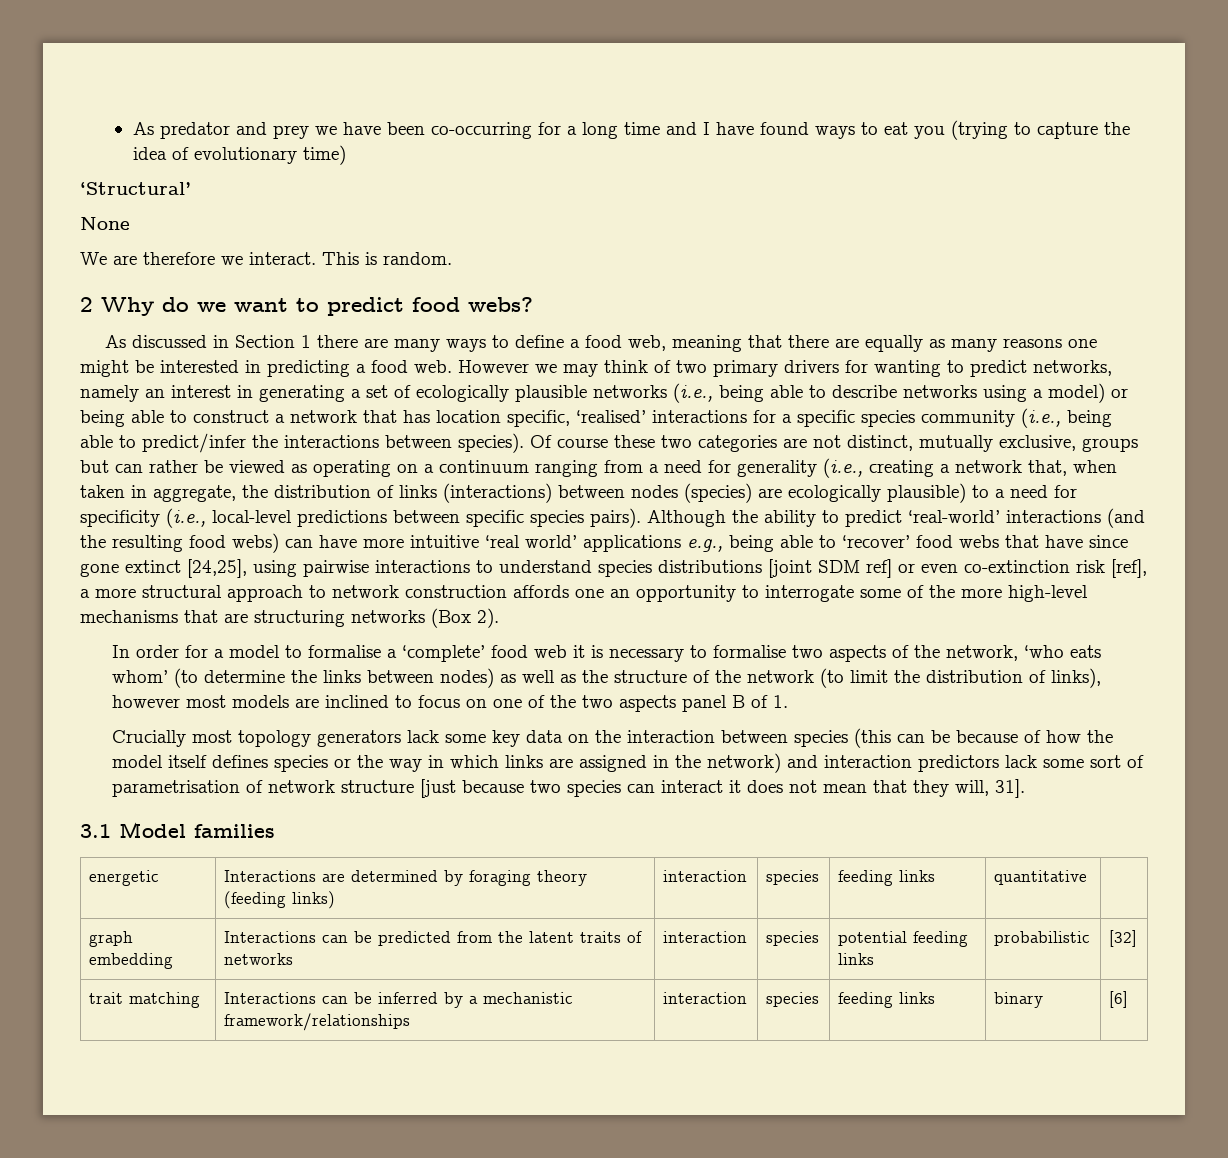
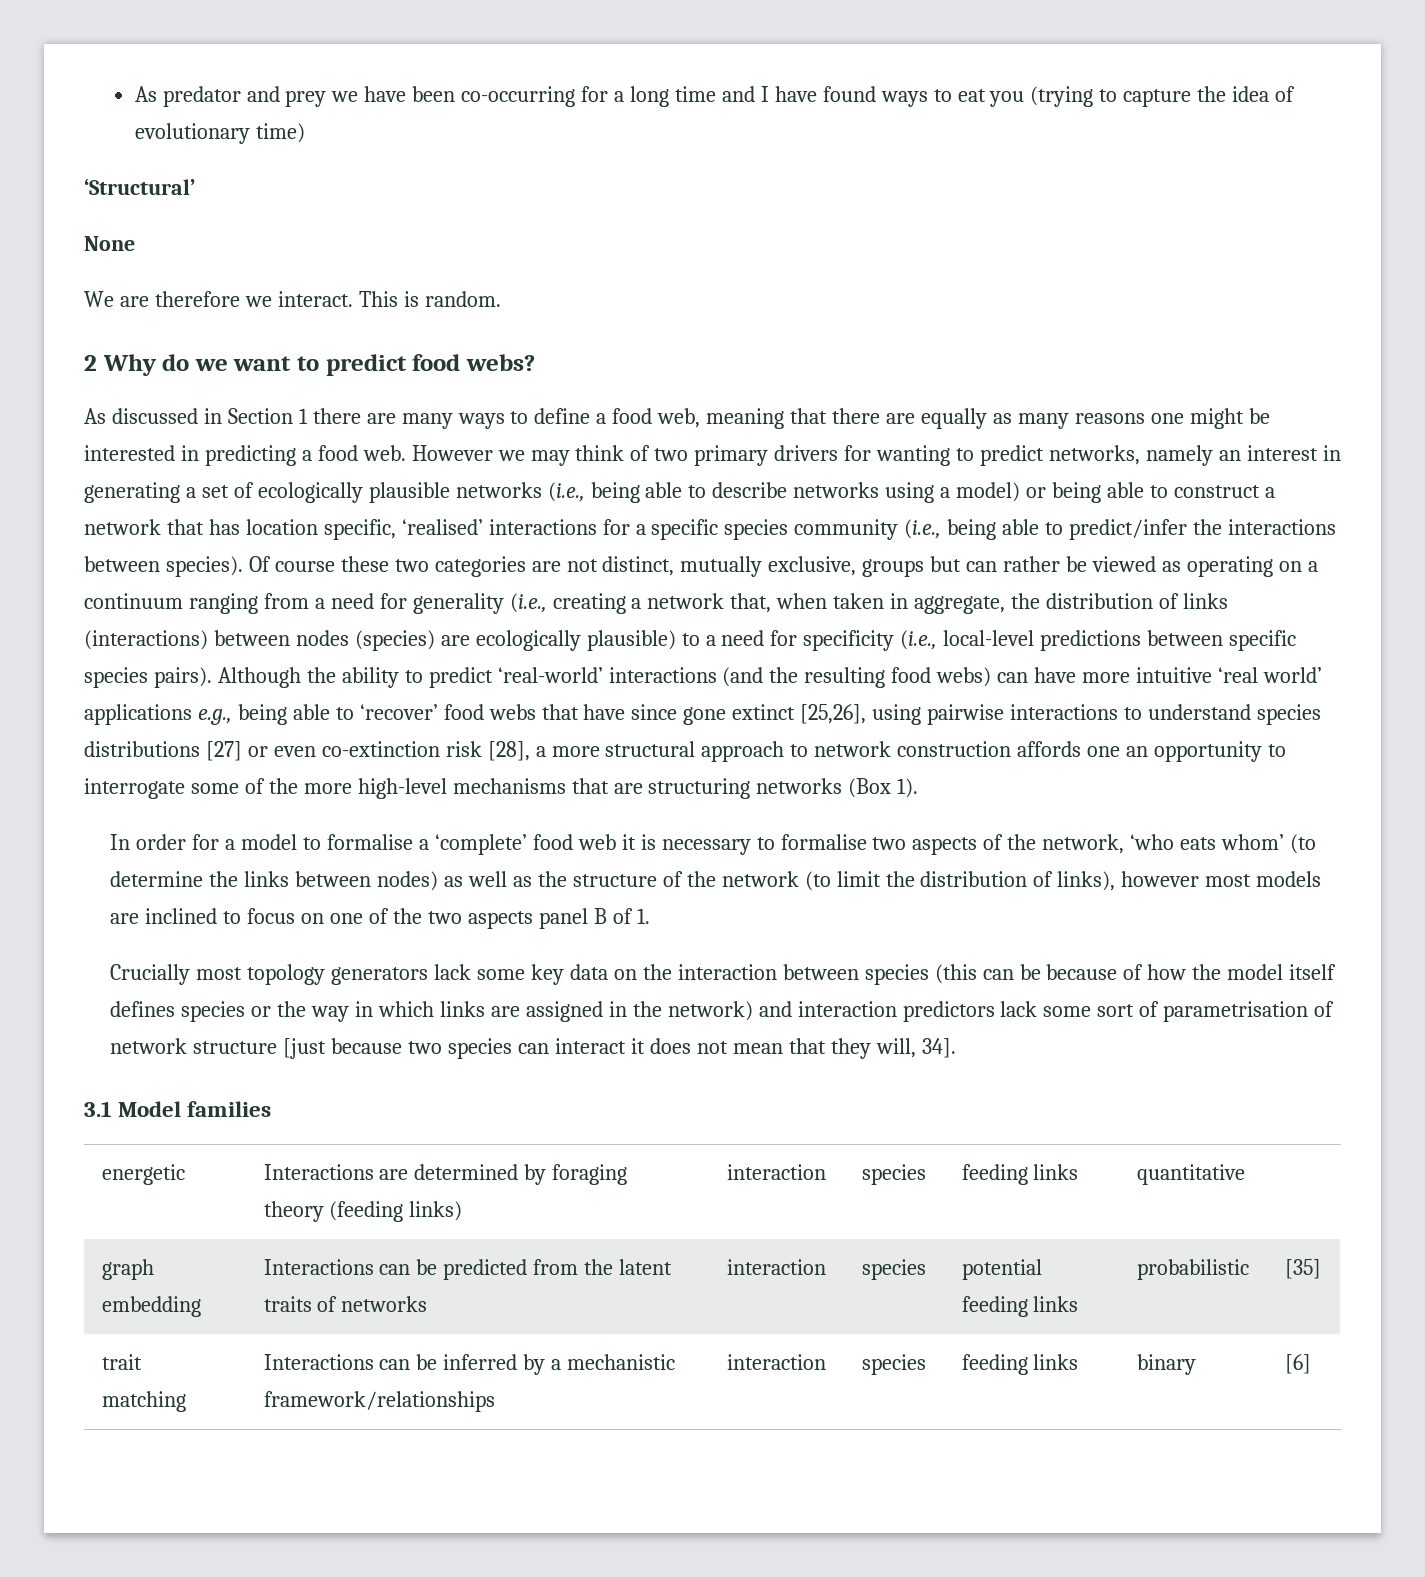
- Although the ability to predict ‘real-world’ interactions (and the resulting food webs) can have more intuitive ‘real world’ applications e.g., being able to ‘recover’ food webs that have since gone extinct [24,25], using pairwise interactions to understand species distributions [joint SDM ref] or even co-extinction risk [ref], a more structural approach to network construction affords one an opportunity to interrogate some of the more high-level mechanisms that are structuring networks (Box 2).
+ Although the ability to predict ‘real-world’ interactions (and the resulting food webs) can have more intuitive ‘real world’ applications e.g., being able to ‘recover’ food webs that have since gone extinct [25,26], using pairwise interactions to understand species distributions [27] or even co-extinction risk [28], a more structural approach to network construction affords one an opportunity to interrogate some of the more high-level mechanisms that are structuring networks (Box 1).
- Crucially most topology generators lack some key data on the interaction between species (this can be because of how the model itself defines species or the way in which links are assigned in the network) and interaction predictors lack some sort of parametrisation of network structure [just because two species can interact it does not mean that they will, 31].
+ Crucially most topology generators lack some key data on the interaction between species (this can be because of how the model itself defines species or the way in which links are assigned in the network) and interaction predictors lack some sort of parametrisation of network structure [just because two species can interact it does not mean that they will, 34].
- graph embedding | Interactions can be predicted from the latent traits of networks | interaction | species | potential feeding links | probabilistic | [32]
+ graph embedding | Interactions can be predicted from the latent traits of networks | interaction | species | potential feeding links | probabilistic | [35]

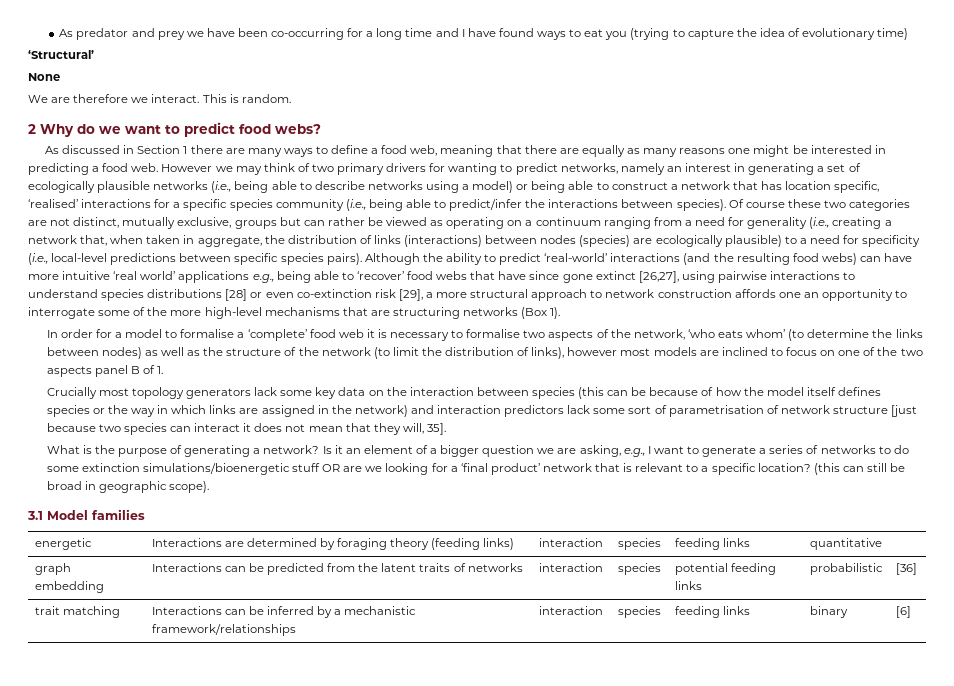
- Although the ability to predict ‘real-world’ interactions (and the resulting food webs) can have more intuitive ‘real world’ applications e.g., being able to ‘recover’ food webs that have since gone extinct [25,26], using pairwise interactions to understand species distributions [27] or even co-extinction risk [28], a more structural approach to network construction affords one an opportunity to interrogate some of the more high-level mechanisms that are structuring networks (Box 1).
+ Although the ability to predict ‘real-world’ interactions (and the resulting food webs) can have more intuitive ‘real world’ applications e.g., being able to ‘recover’ food webs that have since gone extinct [26,27], using pairwise interactions to understand species distributions [28] or even co-extinction risk [29], a more structural approach to network construction affords one an opportunity to interrogate some of the more high-level mechanisms that are structuring networks (Box 1).
- Crucially most topology generators lack some key data on the interaction between species (this can be because of how the model itself defines species or the way in which links are assigned in the network) and interaction predictors lack some sort of parametrisation of network structure [just because two species can interact it does not mean that they will, 34].
+ Crucially most topology generators lack some key data on the interaction between species (this can be because of how the model itself defines species or the way in which links are assigned in the network) and interaction predictors lack some sort of parametrisation of network structure [just because two species can interact it does not mean that they will, 35].
+ What is the purpose of generating a network? Is it an element of a bigger question we are asking, e.g., I want to generate a series of networks to do some extinction simulations/bioenergetic stuff OR are we looking for a ‘final product’ network that is relevant to a specific location? (this can still be broad in geographic scope).
- graph embedding | Interactions can be predicted from the latent traits of networks | interaction | species | potential feeding links | probabilistic | [35]
+ graph embedding | Interactions can be predicted from the latent traits of networks | interaction | species | potential feeding links | probabilistic | [36]

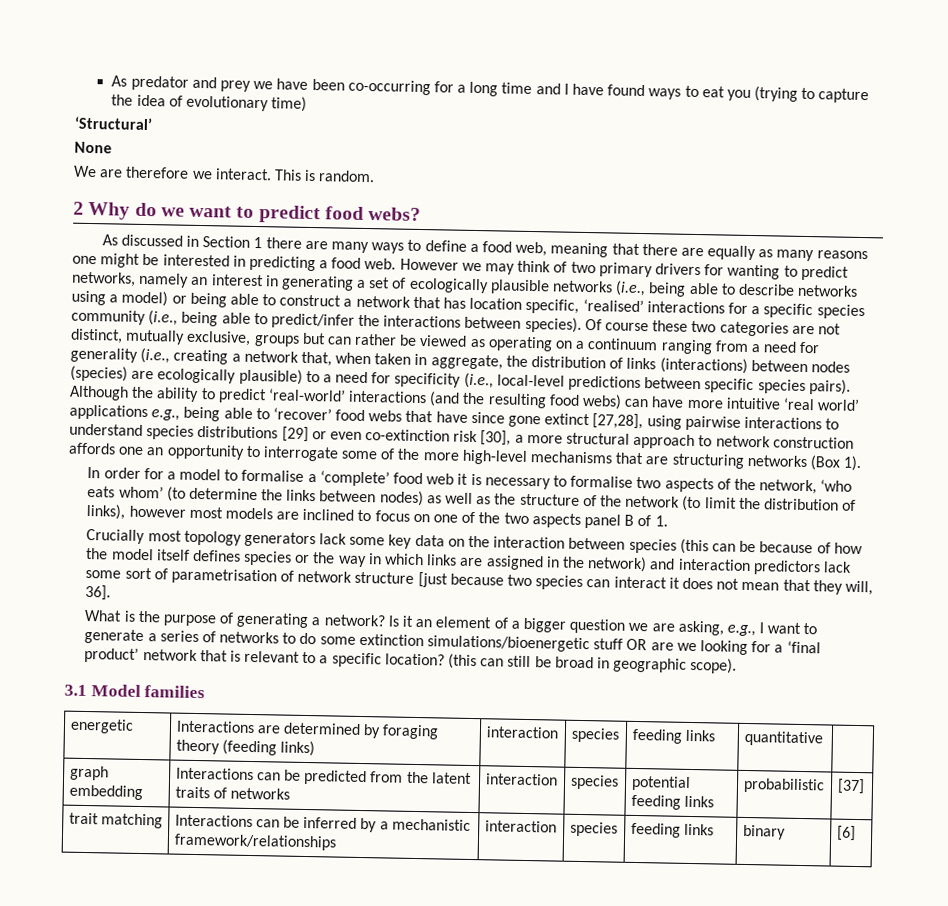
- Although the ability to predict ‘real-world’ interactions (and the resulting food webs) can have more intuitive ‘real world’ applications e.g., being able to ‘recover’ food webs that have since gone extinct [26,27], using pairwise interactions to understand species distributions [28] or even co-extinction risk [29], a more structural approach to network construction affords one an opportunity to interrogate some of the more high-level mechanisms that are structuring networks (Box 1).
+ Although the ability to predict ‘real-world’ interactions (and the resulting food webs) can have more intuitive ‘real world’ applications e.g., being able to ‘recover’ food webs that have since gone extinct [27,28], using pairwise interactions to understand species distributions [29] or even co-extinction risk [30], a more structural approach to network construction affords one an opportunity to interrogate some of the more high-level mechanisms that are structuring networks (Box 1).
- Crucially most topology generators lack some key data on the interaction between species (this can be because of how the model itself defines species or the way in which links are assigned in the network) and interaction predictors lack some sort of parametrisation of network structure [just because two species can interact it does not mean that they will, 35].
+ Crucially most topology generators lack some key data on the interaction between species (this can be because of how the model itself defines species or the way in which links are assigned in the network) and interaction predictors lack some sort of parametrisation of network structure [just because two species can interact it does not mean that they will, 36].
- graph embedding | Interactions can be predicted from the latent traits of networks | interaction | species | potential feeding links | probabilistic | [36]
+ graph embedding | Interactions can be predicted from the latent traits of networks | interaction | species | potential feeding links | probabilistic | [37]

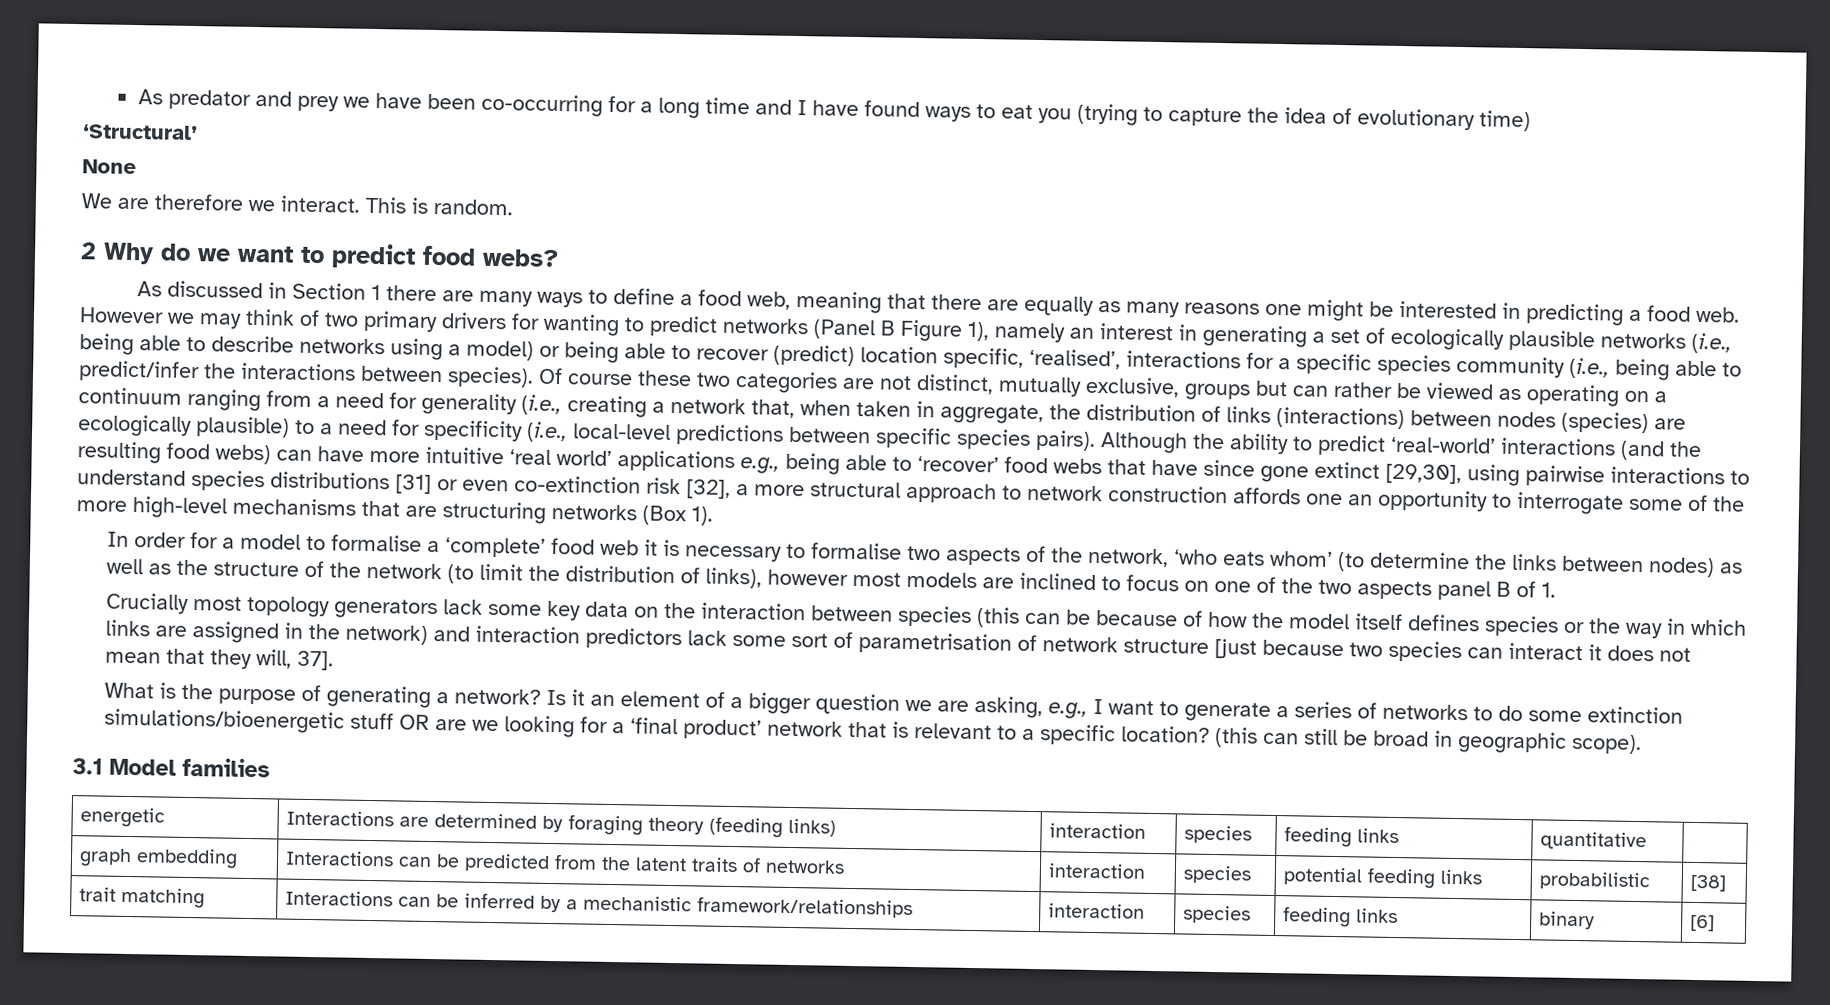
- However we may think of two primary drivers for wanting to predict networks, namely an interest in generating a set of ecologically plausible networks (i.e., being able to describe networks using a model) or being able to construct a network that has location specific, ‘realised’ interactions for a specific species community (i.e., being able to predict/infer the interactions between species).
+ However we may think of two primary drivers for wanting to predict networks (Panel B Figure 1), namely an interest in generating a set of ecologically plausible networks (i.e., being able to describe networks using a model) or being able to recover (predict) location specific, ‘realised’, interactions for a specific species community (i.e., being able to predict/infer the interactions between species).
- Although the ability to predict ‘real-world’ interactions (and the resulting food webs) can have more intuitive ‘real world’ applications e.g., being able to ‘recover’ food webs that have since gone extinct [27,28], using pairwise interactions to understand species distributions [29] or even co-extinction risk [30], a more structural approach to network construction affords one an opportunity to interrogate some of the more high-level mechanisms that are structuring networks (Box 1).
+ Although the ability to predict ‘real-world’ interactions (and the resulting food webs) can have more intuitive ‘real world’ applications e.g., being able to ‘recover’ food webs that have since gone extinct [29,30], using pairwise interactions to understand species distributions [31] or even co-extinction risk [32], a more structural approach to network construction affords one an opportunity to interrogate some of the more high-level mechanisms that are structuring networks (Box 1).
- Crucially most topology generators lack some key data on the interaction between species (this can be because of how the model itself defines species or the way in which links are assigned in the network) and interaction predictors lack some sort of parametrisation of network structure [just because two species can interact it does not mean that they will, 36].
+ Crucially most topology generators lack some key data on the interaction between species (this can be because of how the model itself defines species or the way in which links are assigned in the network) and interaction predictors lack some sort of parametrisation of network structure [just because two species can interact it does not mean that they will, 37].
- graph embedding | Interactions can be predicted from the latent traits of networks | interaction | species | potential feeding links | probabilistic | [37]
+ graph embedding | Interactions can be predicted from the latent traits of networks | interaction | species | potential feeding links | probabilistic | [38]

